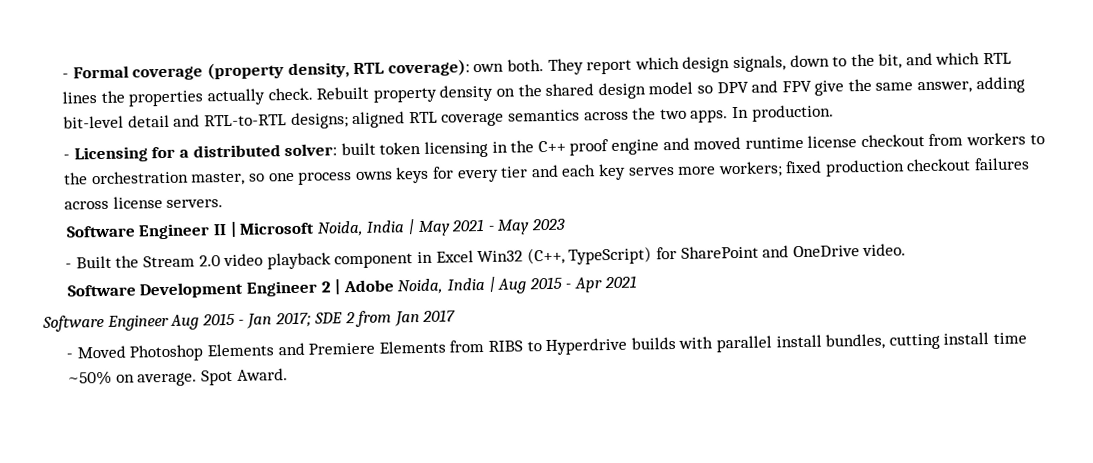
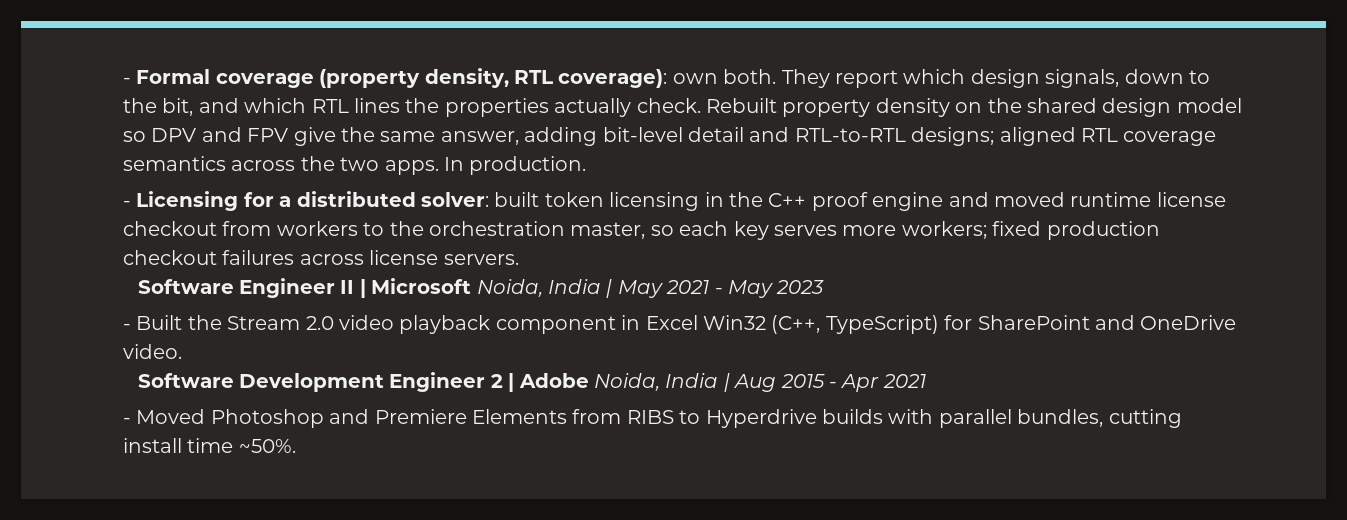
- - Licensing for a distributed solver: built token licensing in the C++ proof engine and moved runtime license checkout from workers to the orchestration master, so one process owns keys for every tier and each key serves more workers; fixed production checkout failures across license servers.
+ - Licensing for a distributed solver: built token licensing in the C++ proof engine and moved runtime license checkout from workers to the orchestration master, so each key serves more workers; fixed production checkout failures across license servers.
- Software Engineer Aug 2015 - Jan 2017; SDE 2 from Jan 2017
- - Moved Photoshop Elements and Premiere Elements from RIBS to Hyperdrive builds with parallel install bundles, cutting install time ~50% on average. Spot Award.
+ - Moved Photoshop and Premiere Elements from RIBS to Hyperdrive builds with parallel bundles, cutting install time ~50%.

